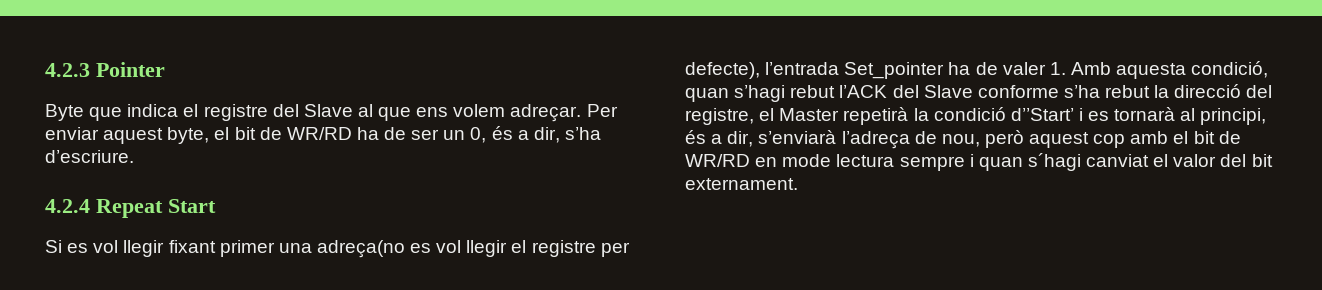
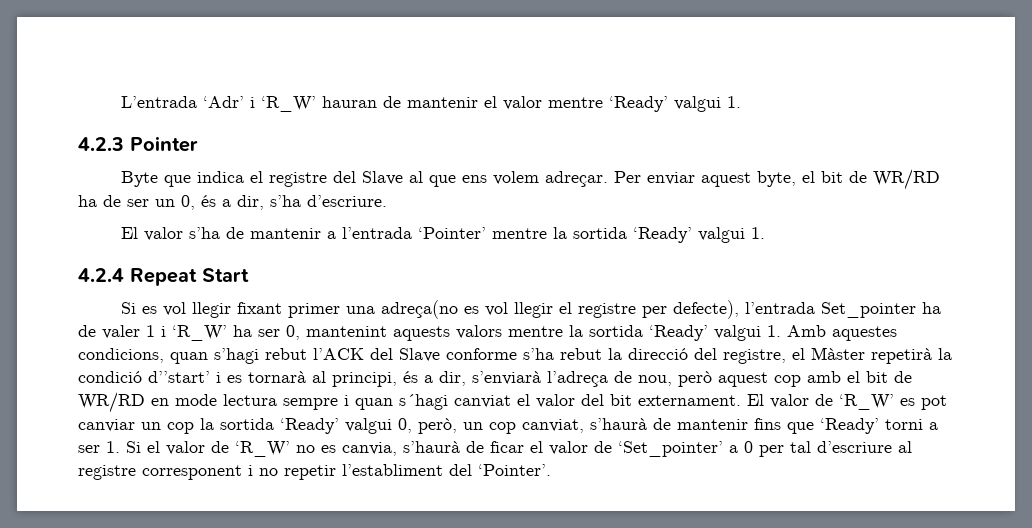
+ L’entrada ‘Adr’ i ‘R_W’ hauran de mantenir el valor mentre ‘Ready’ valgui 1.
+ El valor s’ha de mantenir a l’entrada ‘Pointer’ mentre la sortida ‘Ready’ valgui 1.
- Si es vol llegir fixant primer una adreça(no es vol llegir el registre per defecte), l’entrada Set_pointer ha de valer 1. Amb aquesta condició, quan s’hagi rebut l’ACK del Slave conforme s’ha rebut la direcció del registre, el Master repetirà la condició d’’Start’ i es tornarà al principi, és a dir, s’enviarà l’adreça de nou, però aquest cop amb el bit de WR/RD en mode lectura sempre i quan s´hagi canviat el valor del bit externament.
+ Si es vol llegir fixant primer una adreça(no es vol llegir el registre per defecte), l’entrada Set_pointer ha de valer 1 i ‘R_W’ ha ser 0, mantenint aquests valors mentre la sortida ‘Ready’ valgui 1. Amb aquestes condicions, quan s’hagi rebut l’ACK del Slave conforme s’ha rebut la direcció del registre, el Màster repetirà la condició d’’start’ i es tornarà al principi, és a dir, s’enviarà l’adreça de nou, però aquest cop amb el bit de WR/RD en mode lectura sempre i quan s´hagi canviat el valor del bit externament.
+ El valor de ‘R_W’ es pot canviar un cop la sortida ‘Ready’ valgui 0, però, un cop canviat, s’haurà de mantenir fins que ‘Ready’ torni a ser 1. Si el valor de ‘R_W’ no es canvia, s’haurà de ficar el valor de ‘Set_pointer’ a 0 per tal d’escriure al registre corresponent i no repetir l’establiment del ‘Pointer’.

